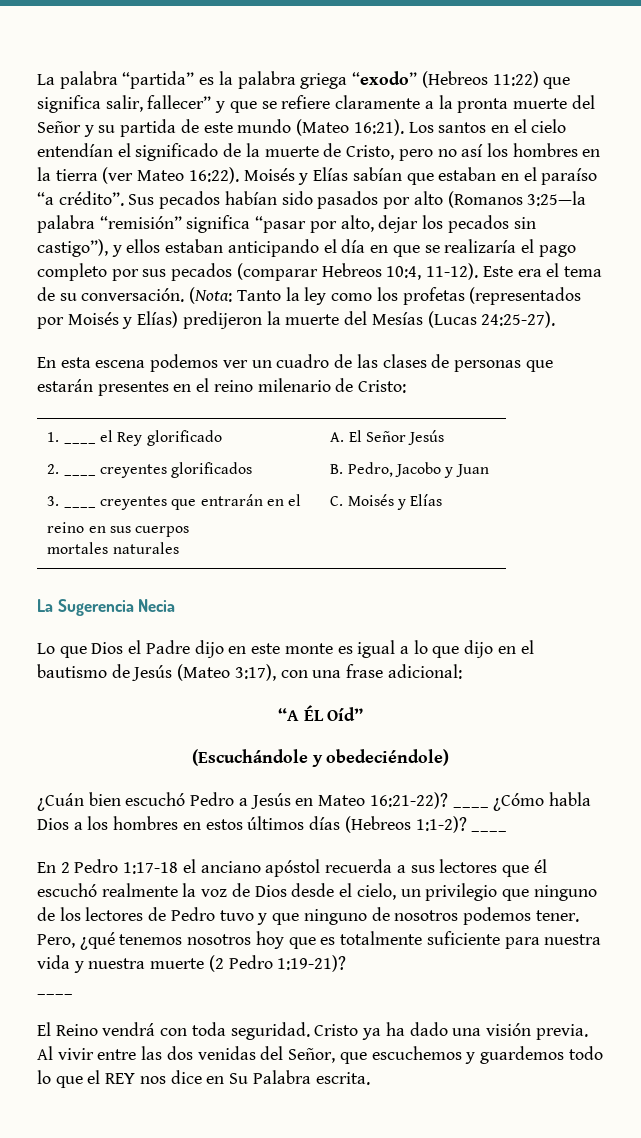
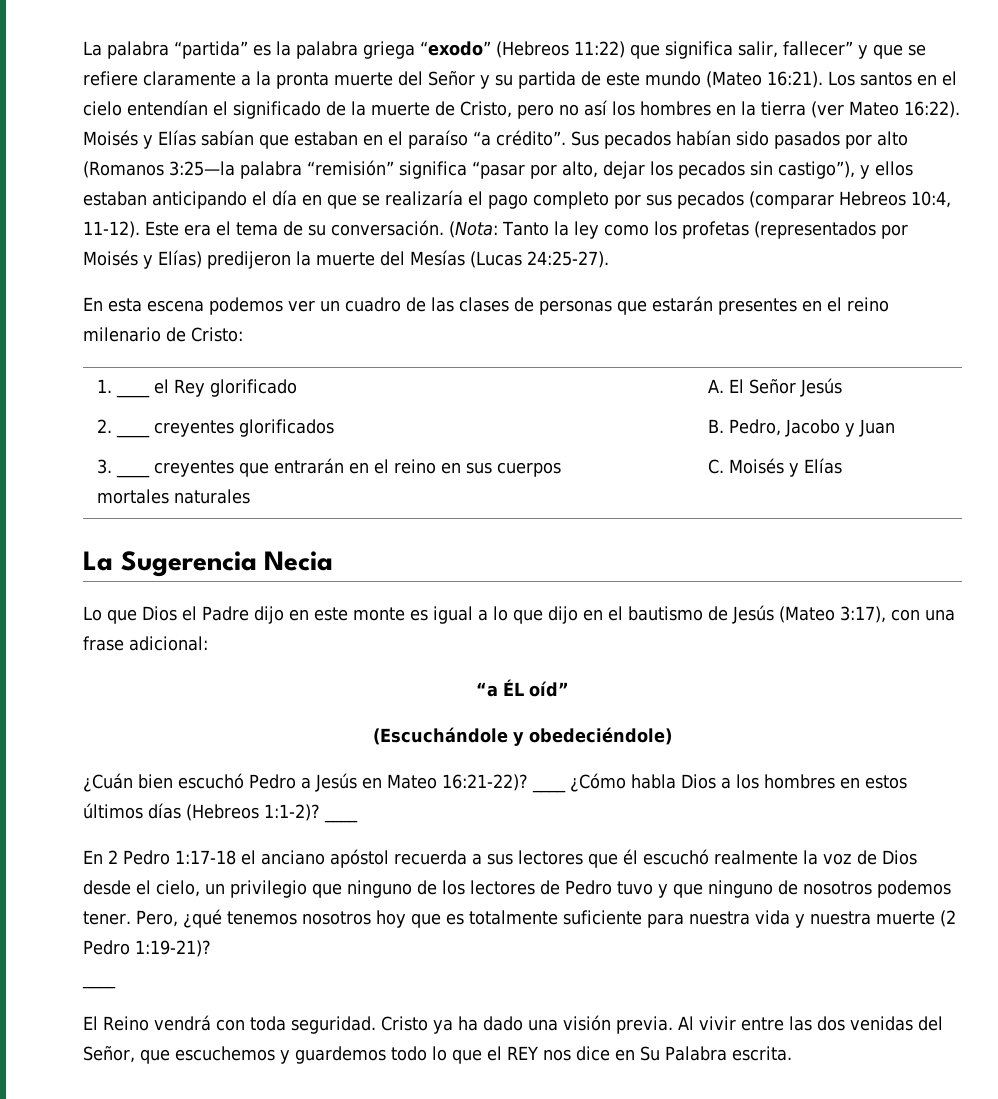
  1. ____ el Rey glorificado
  2. ____ creyentes glorificados
- 3. ____ creyentes que entrarán en el
- reino en sus cuerpos
+ 3. ____ creyentes que entrarán en el reino en sus cuerpos
- “A ÉL Oíd”
+ “a ÉL oíd”

